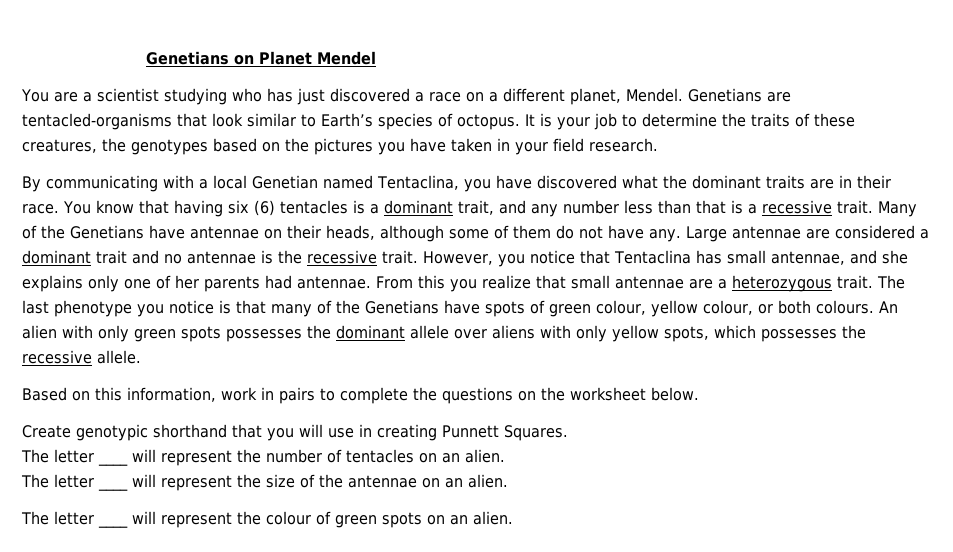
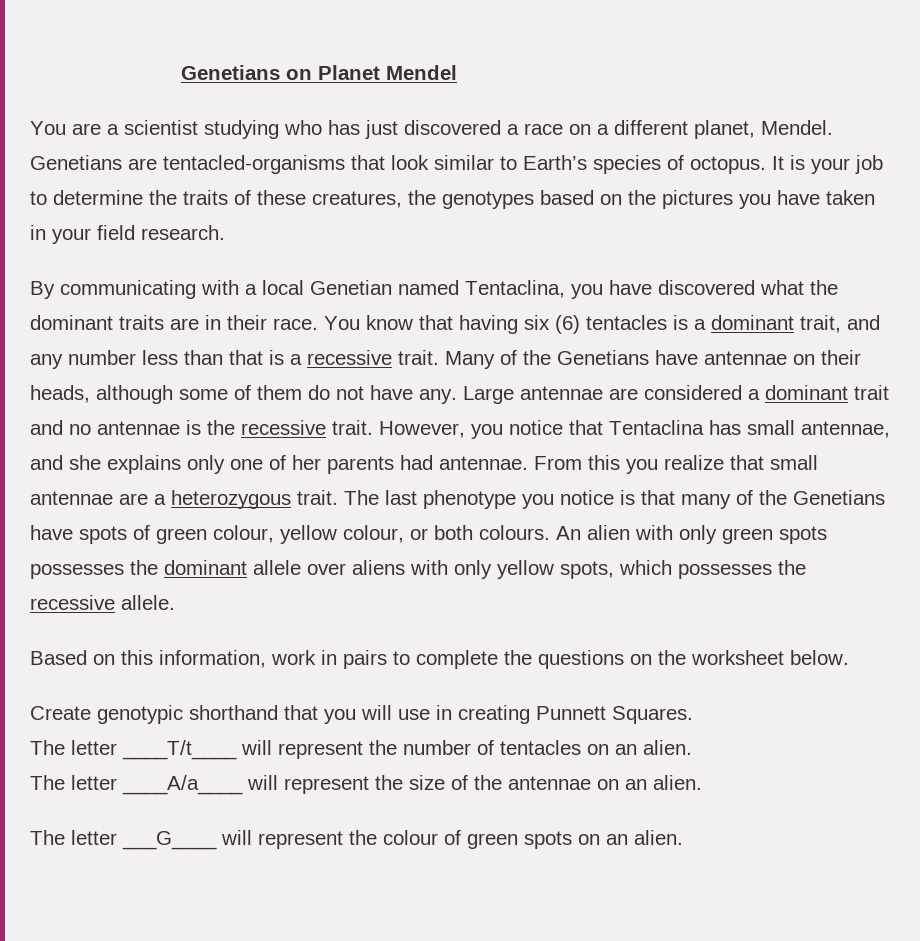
- The letter ____ will represent the number of tentacles on an alien.
+ The letter ____T/t____ will represent the number of tentacles on an alien.
- The letter ____ will represent the size of the antennae on an alien.
+ The letter ____A/a____ will represent the size of the antennae on an alien.
- The letter ____ will represent the colour of green spots on an alien.
+ The letter ___G____ will represent the colour of green spots on an alien.

